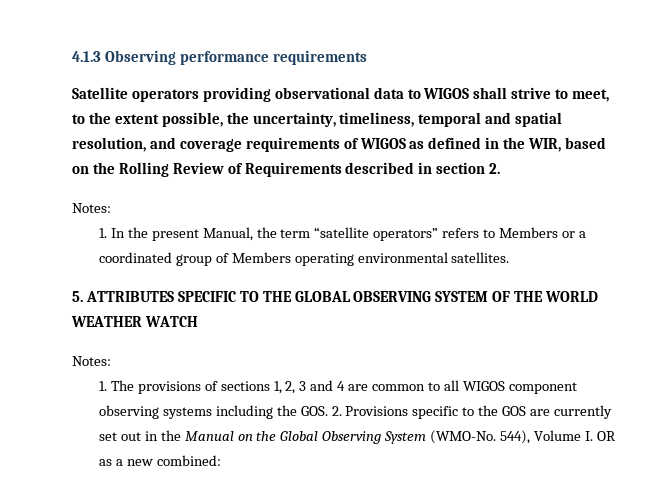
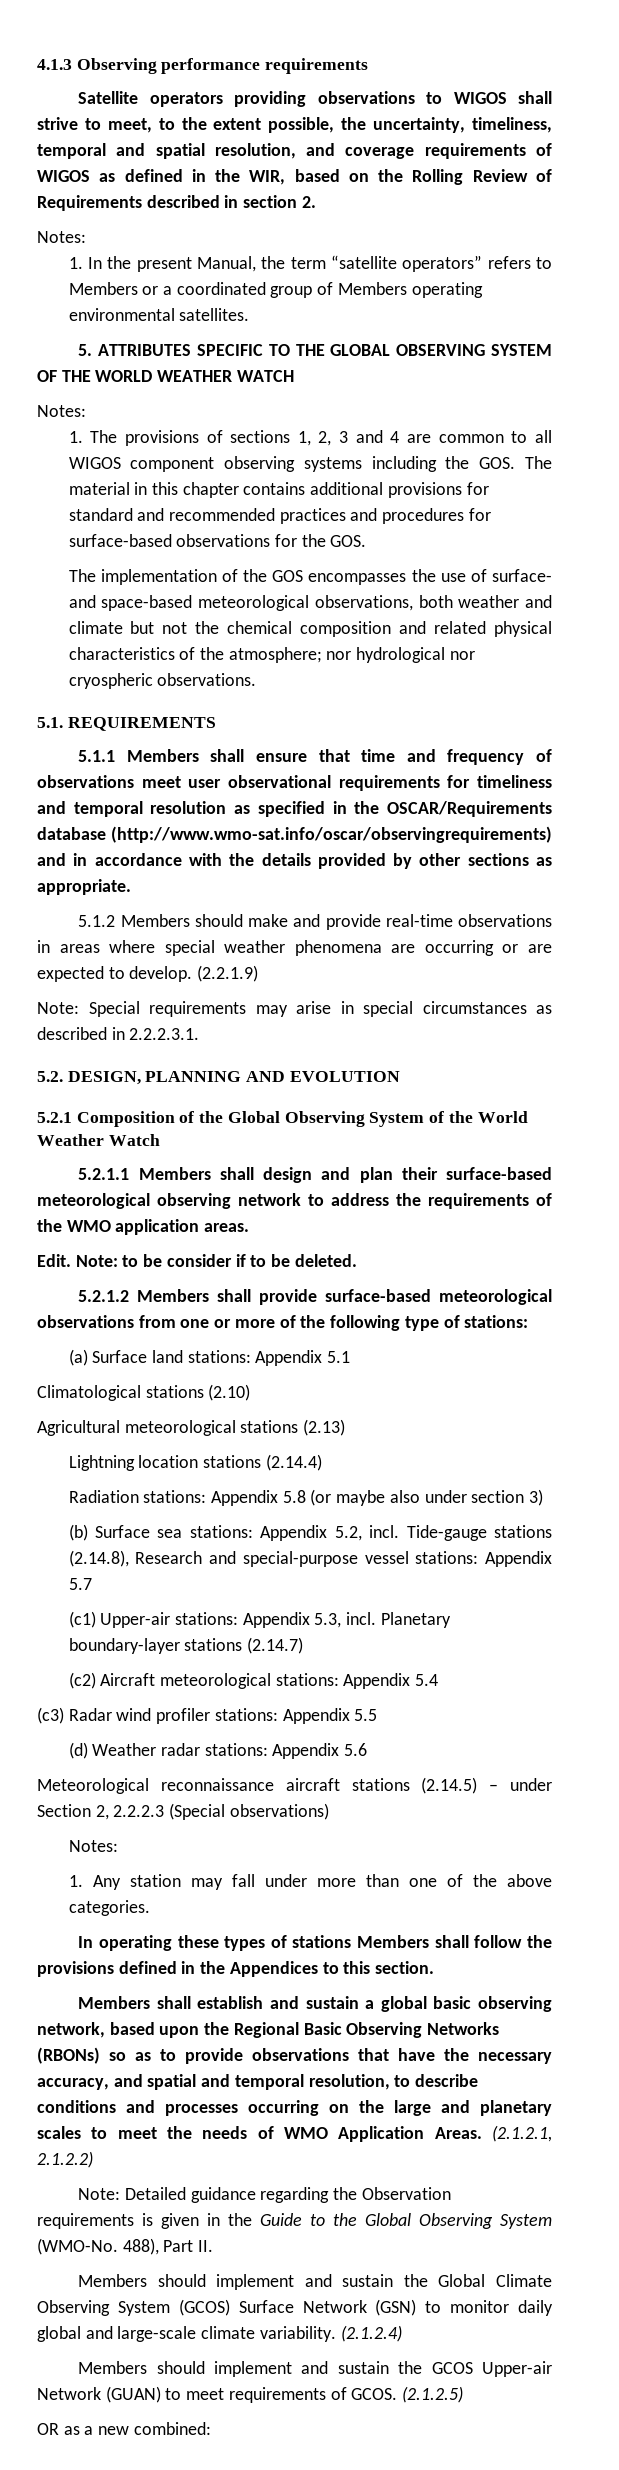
- Satellite operators providing observational data to WIGOS shall strive to meet, to the extent possible, the uncertainty, timeliness, temporal and spatial resolution, and coverage requirements of WIGOS as defined in the WIR, based on the Rolling Review of Requirements described in section 2.
+ Satellite operators providing observations to WIGOS shall strive to meet, to the extent possible, the uncertainty, timeliness, temporal and spatial resolution, and coverage requirements of WIGOS as defined in the WIR, based on the Rolling Review of Requirements described in section 2.
- 1. The provisions of sections 1, 2, 3 and 4 are common to all WIGOS component observing systems including the GOS. 2. Provisions specific to the GOS are currently set out in the Manual on the Global Observing System (WMO-No. 544), Volume I. OR as a new combined:
+ 1. The provisions of sections 1, 2, 3 and 4 are common to all WIGOS component observing systems including the GOS. The material in this chapter contains additional provisions for standard and recommended practices and procedures for surface-based observations for the GOS.
+ The implementation of the GOS encompasses the use of surface- and space-based meteorological observations, both weather and climate but not the chemical composition and related physical characteristics of the atmosphere; nor hydrological nor cryospheric observations.
+ 5.1. REQUIREMENTS
+ 5.1.1 Members shall ensure that time and frequency of observations meet user observational requirements for timeliness and temporal resolution as specified in the OSCAR/Requirements database (http://www.wmo-sat.info/oscar/observingrequirements) and in accordance with the details provided by other sections as appropriate.
+ 5.1.2 Members should make and provide real-time observations in areas where special weather phenomena are occurring or are expected to develop. (2.2.1.9)
+ Note: Special requirements may arise in special circumstances as described in 2.2.2.3.1.
+ 5.2. DESIGN, PLANNING AND EVOLUTION
+ 5.2.1 Composition of the Global Observing System of the World Weather Watch
+ 5.2.1.1 Members shall design and plan their surface-based meteorological observing network to address the requirements of the WMO application areas.
+ Edit. Note: to be consider if to be deleted.
+ 5.2.1.2 Members shall provide surface-based meteorological observations from one or more of the following type of stations:
+ (a) Surface land stations: Appendix 5.1
+ Climatological stations (2.10)
+ Agricultural meteorological stations (2.13)
+ Lightning location stations (2.14.4)
+ Radiation stations: Appendix 5.8 (or maybe also under section 3)
+ (b) Surface sea stations: Appendix 5.2, incl. Tide-gauge stations (2.14.8), Research and special-purpose vessel stations: Appendix 5.7
+ (c1) Upper-air stations: Appendix 5.3, incl. Planetary boundary-layer stations (2.14.7)
+ (c2) Aircraft meteorological stations: Appendix 5.4
+ (c3) Radar wind profiler stations: Appendix 5.5
+ (d) Weather radar stations: Appendix 5.6
+ Meteorological reconnaissance aircraft stations (2.14.5) – under Section 2, 2.2.2.3 (Special observations)
+ Notes:
+ 1. Any station may fall under more than one of the above categories.
+ In operating these types of stations Members shall follow the provisions defined in the Appendices to this section.
+ Members shall establish and sustain a global basic observing network, based upon the Regional Basic Observing Networks (RBONs) so as to provide observations that have the necessary accuracy, and spatial and temporal resolution, to describe conditions and processes occurring on the large and planetary scales to meet the needs of WMO Application Areas. (2.1.2.1, 2.1.2.2)
+ Note: Detailed guidance regarding the Observation requirements is given in the Guide to the Global Observing System (WMO-No. 488), Part II.
+ Members should implement and sustain the Global Climate Observing System (GCOS) Surface Network (GSN) to monitor daily global and large-scale climate variability. (2.1.2.4)
+ Members should implement and sustain the GCOS Upper-air Network (GUAN) to meet requirements of GCOS. (2.1.2.5)
+ OR as a new combined:

